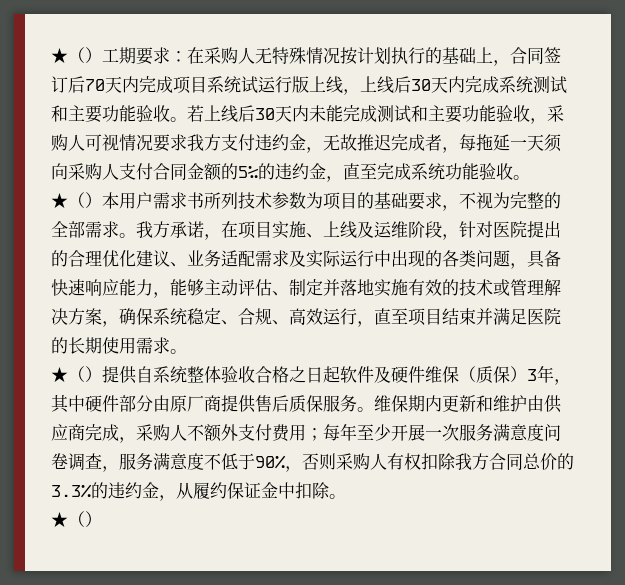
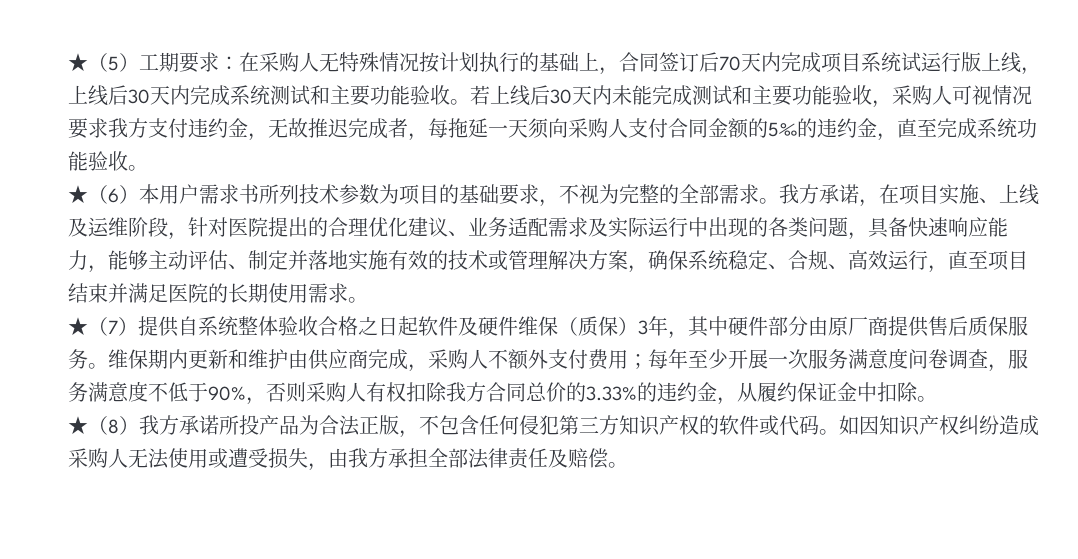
- ★（）工期要求：在采购人无特殊情况按计划执行的基础上，合同签订后70天内完成项目系统试运行版上线，上线后30天内完成系统测试和主要功能验收。
+ ★（5）工期要求：在采购人无特殊情况按计划执行的基础上，合同签订后70天内完成项目系统试运行版上线，上线后30天内完成系统测试和主要功能验收。
- ★（）本用户需求书所列技术参数为项目的基础要求，不视为完整的全部需求。
+ ★（6）本用户需求书所列技术参数为项目的基础要求，不视为完整的全部需求。
- ★（）提供自系统整体验收合格之日起软件及硬件维保（质保）3年，其中硬件部分由原厂商提供售后质保服务。
+ ★（7）提供自系统整体验收合格之日起软件及硬件维保（质保）3年，其中硬件部分由原厂商提供售后质保服务。
- 维保期内更新和维护由供应商完成，采购人不额外支付费用；每年至少开展一次服务满意度问卷调查，服务满意度不低于90%，否则采购人有权扣除我方合同总价的3.3%的违约金，从履约保证金中扣除。
- ★（）
+ 维保期内更新和维护由供应商完成，采购人不额外支付费用；每年至少开展一次服务满意度问卷调查，服务满意度不低于90%，否则采购人有权扣除我方合同总价的3.33%的违约金，从履约保证金中扣除。
+ ★（8）我方承诺所投产品为合法正版，不包含任何侵犯第三方知识产权的软件或代码。如因知识产权纠纷造成采购人无法使用或遭受损失，由我方承担全部法律责任及赔偿。

